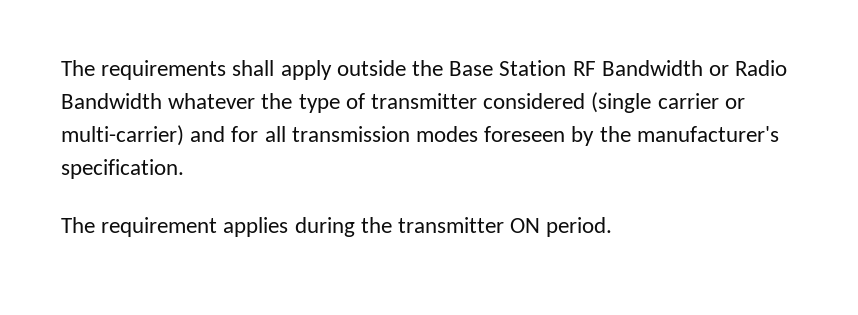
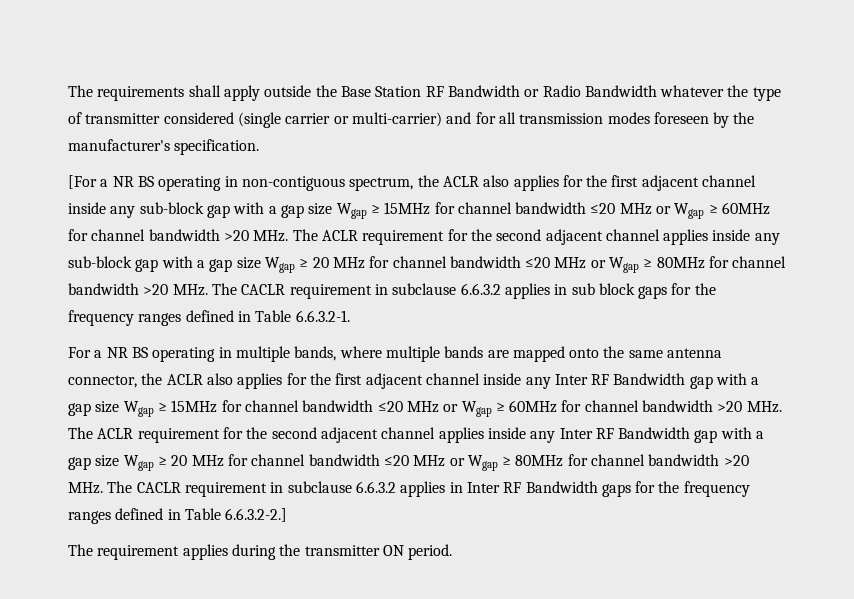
+ [For a NR BS operating in non-contiguous spectrum, the ACLR also applies for the first adjacent channel inside any sub-block gap with a gap size Wgap ≥ 15MHz for channel bandwidth ≤20 MHz or Wgap ≥ 60MHz for channel bandwidth >20 MHz. The ACLR requirement for the second adjacent channel applies inside any sub-block gap with a gap size Wgap ≥ 20 MHz for channel bandwidth ≤20 MHz or Wgap ≥ 80MHz for channel bandwidth >20 MHz. The CACLR requirement in subclause 6.6.3.2 applies in sub block gaps for the frequency ranges defined in Table 6.6.3.2-1.
+ For a NR BS operating in multiple bands, where multiple bands are mapped onto the same antenna connector, the ACLR also applies for the first adjacent channel inside any Inter RF Bandwidth gap with a gap size Wgap ≥ 15MHz for channel bandwidth ≤20 MHz or Wgap ≥ 60MHz for channel bandwidth >20 MHz. The ACLR requirement for the second adjacent channel applies inside any Inter RF Bandwidth gap with a gap size Wgap ≥ 20 MHz for channel bandwidth ≤20 MHz or Wgap ≥ 80MHz for channel bandwidth >20 MHz. The CACLR requirement in subclause 6.6.3.2 applies in Inter RF Bandwidth gaps for the frequency ranges defined in Table 6.6.3.2-2.]

